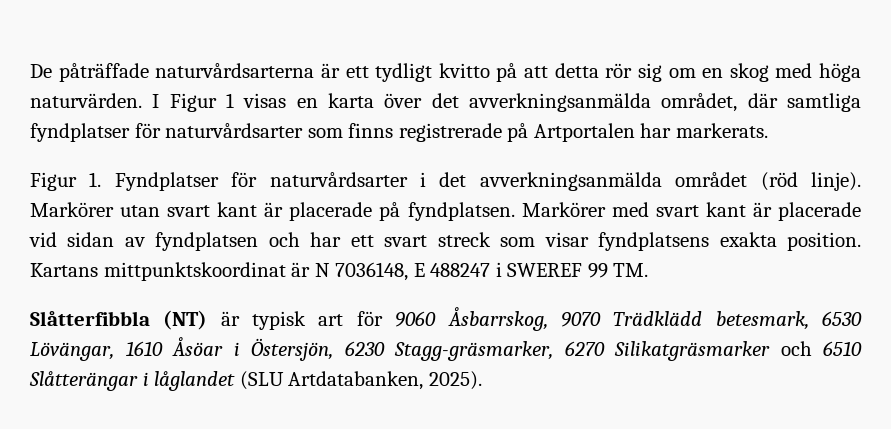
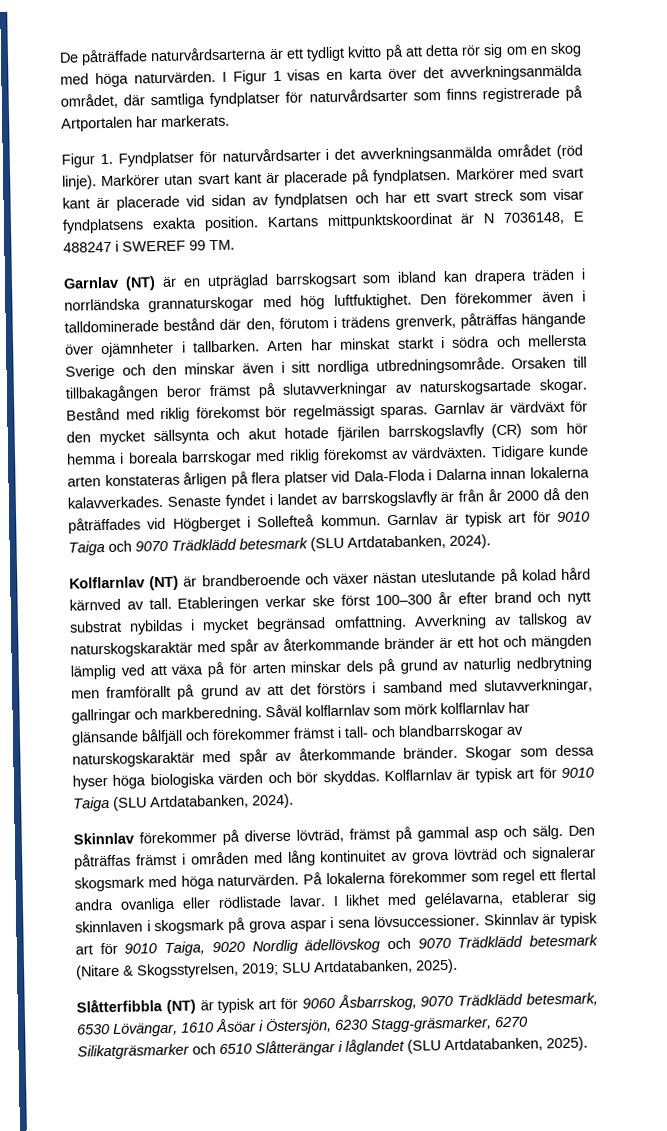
+ Garnlav (NT) är en utpräglad barrskogsart som ibland kan drapera träden i norrländska grannaturskogar med hög luftfuktighet. Den förekommer även i talldominerade bestånd där den, förutom i trädens grenverk, påträffas hängande över ojämnheter i tallbarken. Arten har minskat starkt i södra och mellersta Sverige och den minskar även i sitt nordliga utbredningsområde. Orsaken till tillbakagången beror främst på slutavverkningar av naturskogsartade skogar. Bestånd med riklig förekomst bör regelmässigt sparas. Garnlav är värdväxt för den mycket sällsynta och akut hotade fjärilen barrskogslavfly (CR) som hör hemma i boreala barrskogar med riklig förekomst av värdväxten. Tidigare kunde arten konstateras årligen på flera platser vid Dala-Floda i Dalarna innan lokalerna kalavverkades. Senaste fyndet i landet av barrskogslavfly är från år 2000 då den påträffades vid Högberget i Sollefteå kommun. Garnlav är typisk art för 9010 Taiga och 9070 Trädklädd betesmark (SLU Artdatabanken, 2024).
+ Kolflarnlav (NT) är brandberoende och växer nästan uteslutande på kolad hård kärnved av tall. Etableringen verkar ske först 100–300 år efter brand och nytt substrat nybildas i mycket begränsad omfattning. Avverkning av tallskog av naturskogskaraktär med spår av återkommande bränder är ett hot och mängden lämplig ved att växa på för arten minskar dels på grund av naturlig nedbrytning men framförallt på grund av att det förstörs i samband med slutavverkningar, gallringar och markberedning. Såväl kolflarnlav som mörk kolflarnlav har glänsande bålfjäll och förekommer främst i tall- och blandbarrskogar av naturskogskaraktär med spår av återkommande bränder. Skogar som dessa hyser höga biologiska värden och bör skyddas. Kolflarnlav är typisk art för 9010 Taiga (SLU Artdatabanken, 2024).
+ Skinnlav förekommer på diverse lövträd, främst på gammal asp och sälg. Den påträffas främst i områden med lång kontinuitet av grova lövträd och signalerar skogsmark med höga naturvärden. På lokalerna förekommer som regel ett flertal andra ovanliga eller rödlistade lavar. I likhet med gelélavarna, etablerar sig skinnlaven i skogsmark på grova aspar i sena lövsuccessioner. Skinnlav är typisk art för 9010 Taiga, 9020 Nordlig ädellövskog och 9070 Trädklädd betesmark (Nitare & Skogsstyrelsen, 2019; SLU Artdatabanken, 2025).

